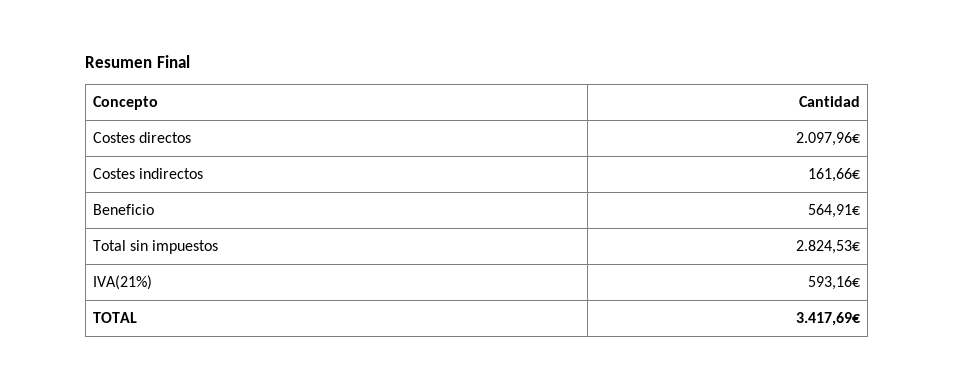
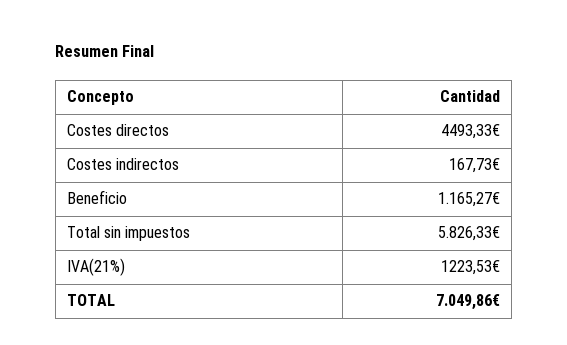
- Costes directos | 2.097,96€
+ Costes directos | 4493,33€
- Costes indirectos | 161,66€
+ Costes indirectos | 167,73€
- Beneficio | 564,91€
+ Beneficio | 1.165,27€
- Total sin impuestos | 2.824,53€
+ Total sin impuestos | 5.826,33€
- IVA(21%) | 593,16€
+ IVA(21%) | 1223,53€
- TOTAL | 3.417,69€
+ TOTAL | 7.049,86€

